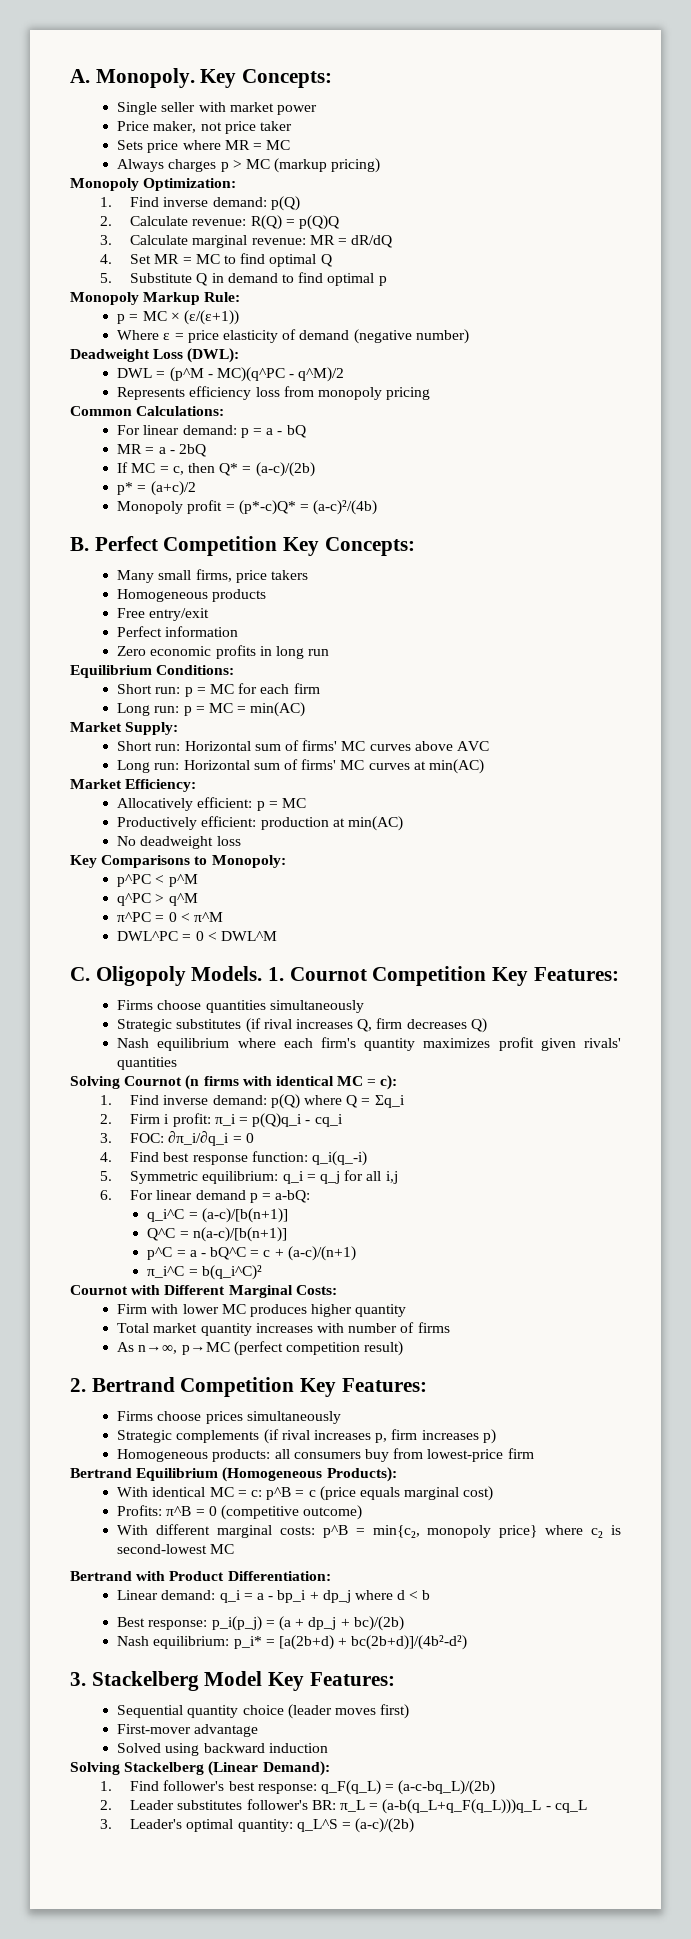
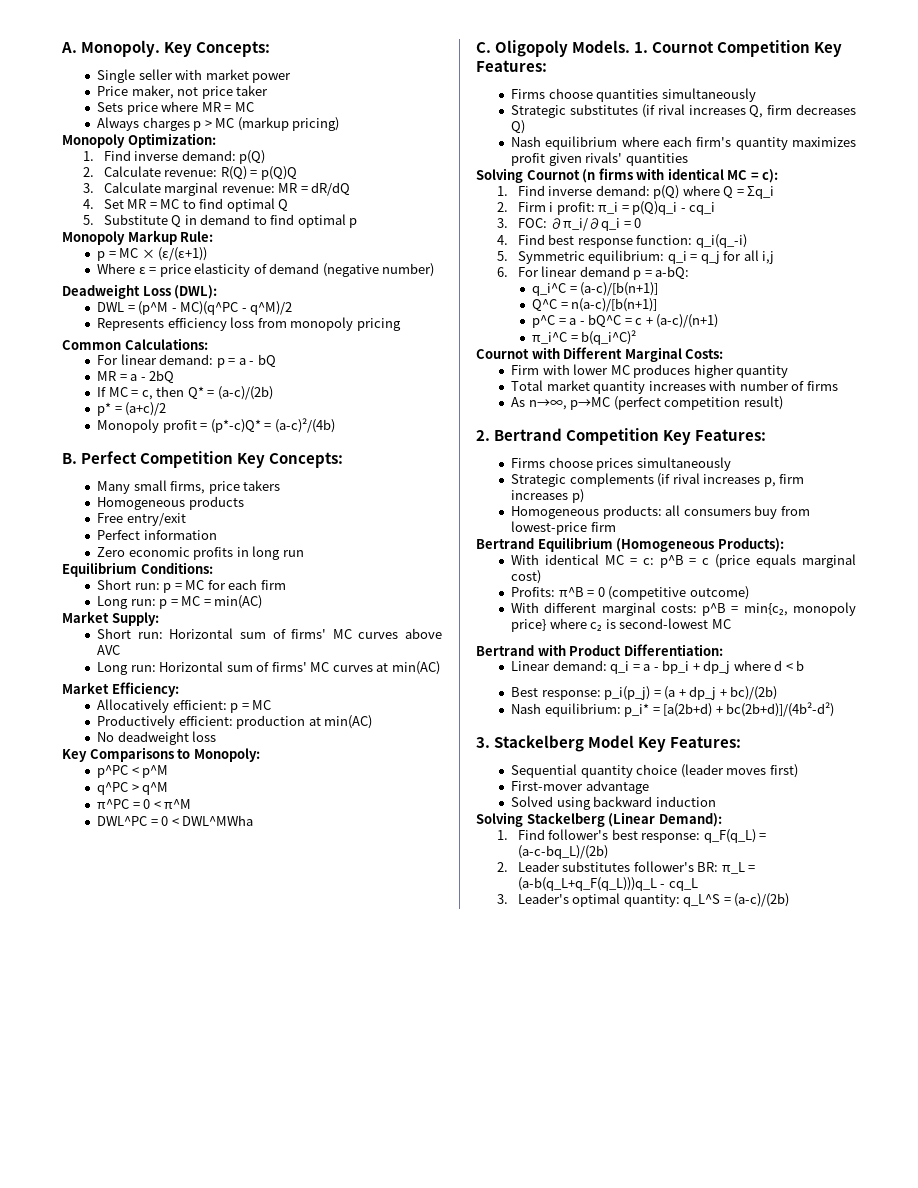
- DWL^PC = 0 < DWL^M
+ DWL^PC = 0 < DWL^MWha

